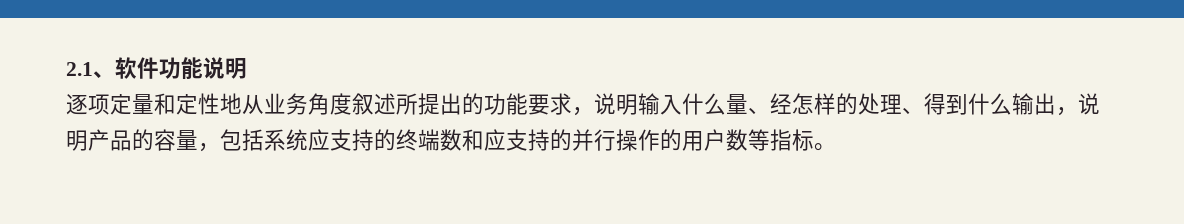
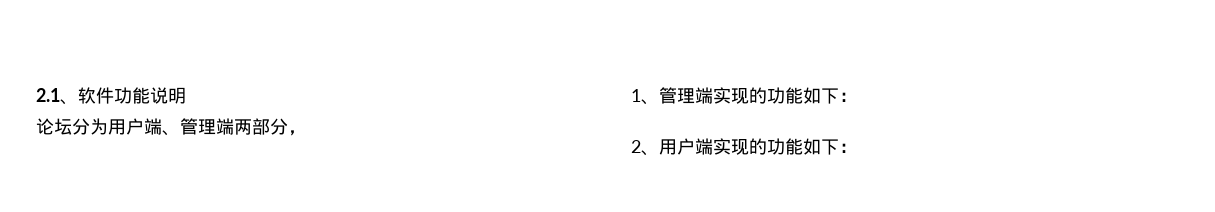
- 逐项定量和定性地从业务角度叙述所提出的功能要求，说明输入什么量、经怎样的处理、得到什么输出，说明产品的容量，包括系统应支持的终端数和应支持的并行操作的用户数等指标。
+ 论坛分为用户端、管理端两部分，
+ 1、管理端实现的功能如下：
+ 2、用户端实现的功能如下：

